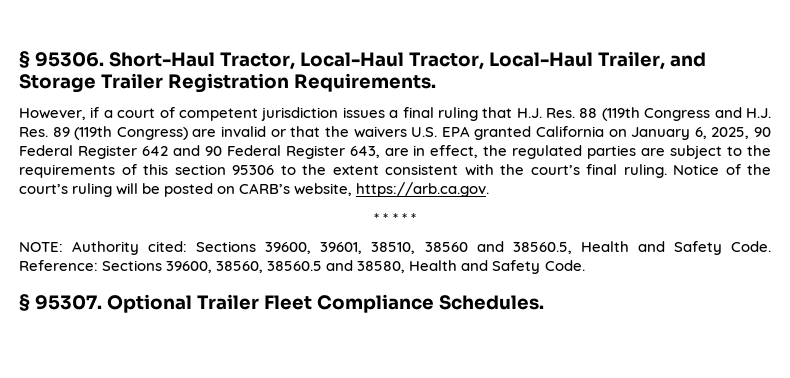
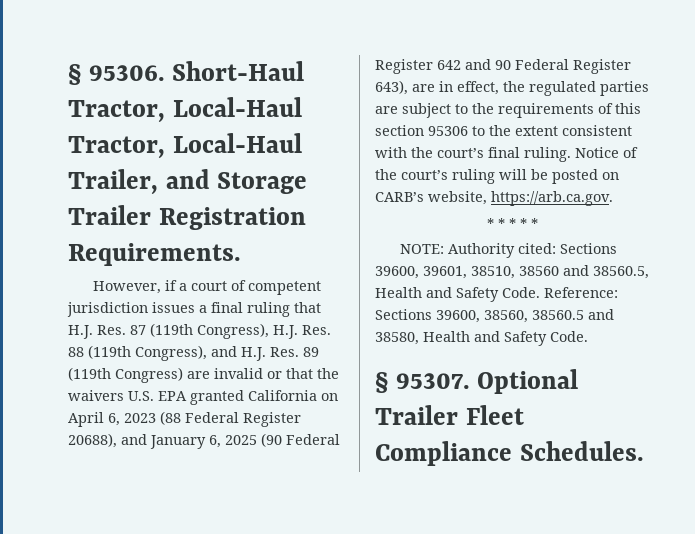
- However, if a court of competent jurisdiction issues a final ruling that H.J. Res. 88 (119th Congress and H.J. Res. 89 (119th Congress) are invalid or that the waivers U.S. EPA granted California on January 6, 2025, 90 Federal Register 642 and 90 Federal Register 643, are in effect, the regulated parties are subject to the requirements of this section 95306 to the extent consistent with the court’s final ruling.
+ However, if a court of competent jurisdiction issues a final ruling that H.J. Res. 87 (119th Congress), H.J. Res. 88 (119th Congress), and H.J. Res. 89 (119th Congress) are invalid or that the waivers U.S. EPA granted California on April 6, 2023 (88 Federal Register 20688), and January 6, 2025 (90 Federal Register 642 and 90 Federal Register 643), are in effect, the regulated parties are subject to the requirements of this section 95306 to the extent consistent with the court’s final ruling.

